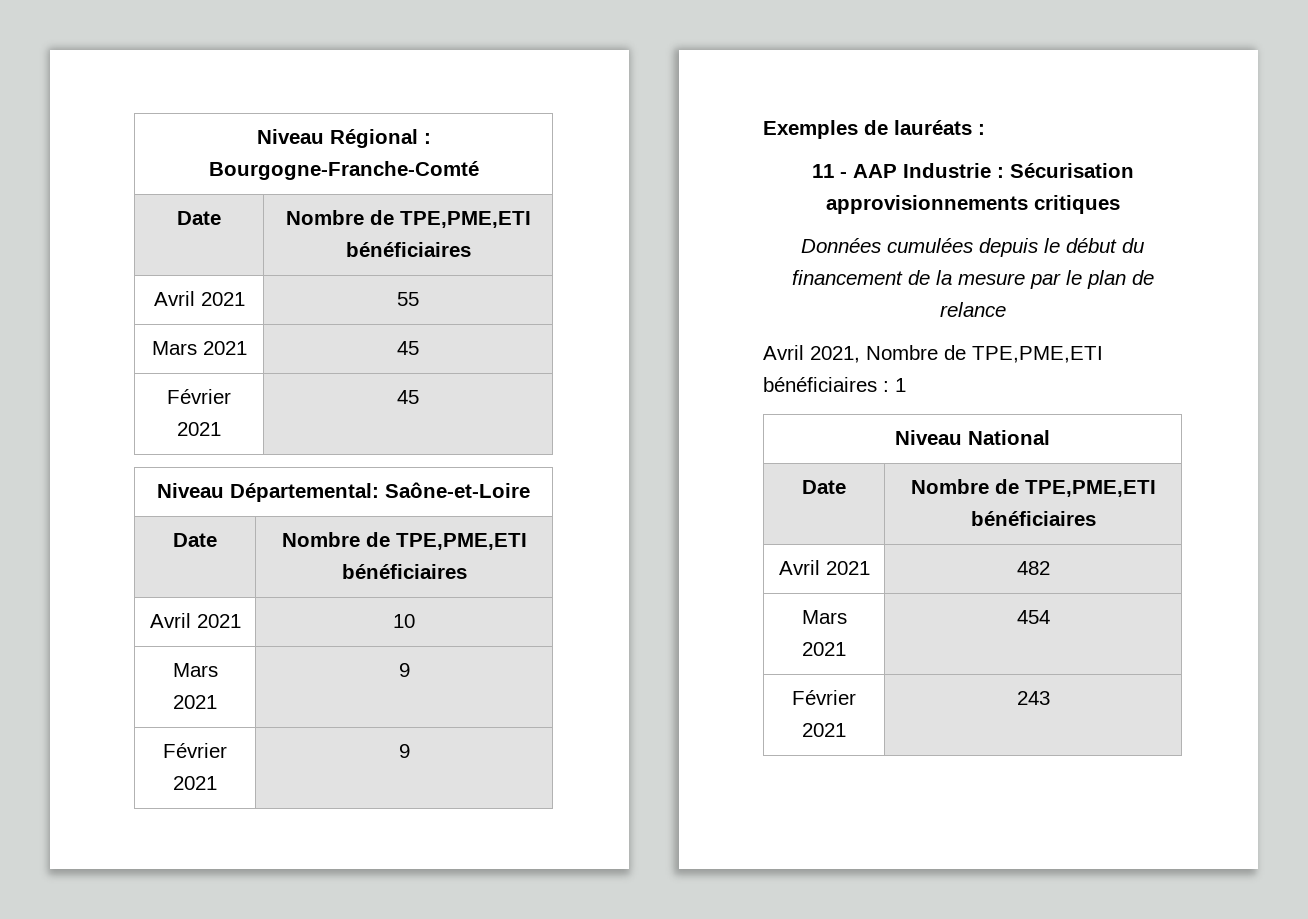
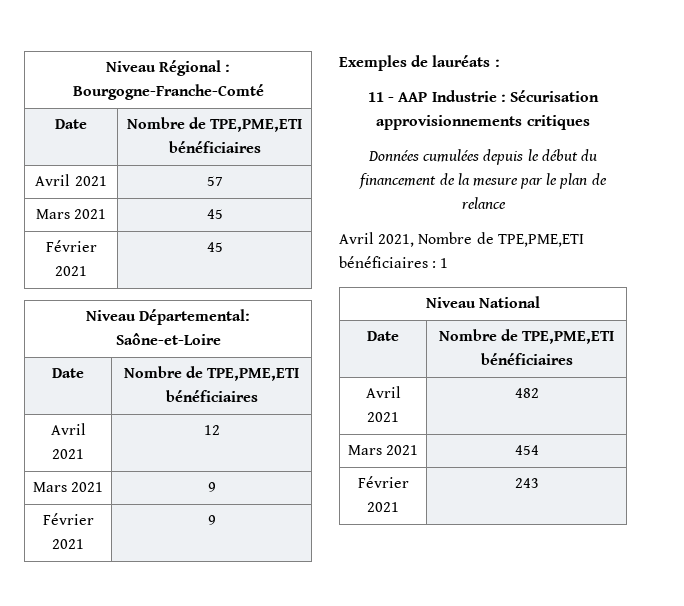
- Avril 2021 | 55
+ Avril 2021 | 57
- Avril 2021 | 10
+ Avril 2021 | 12

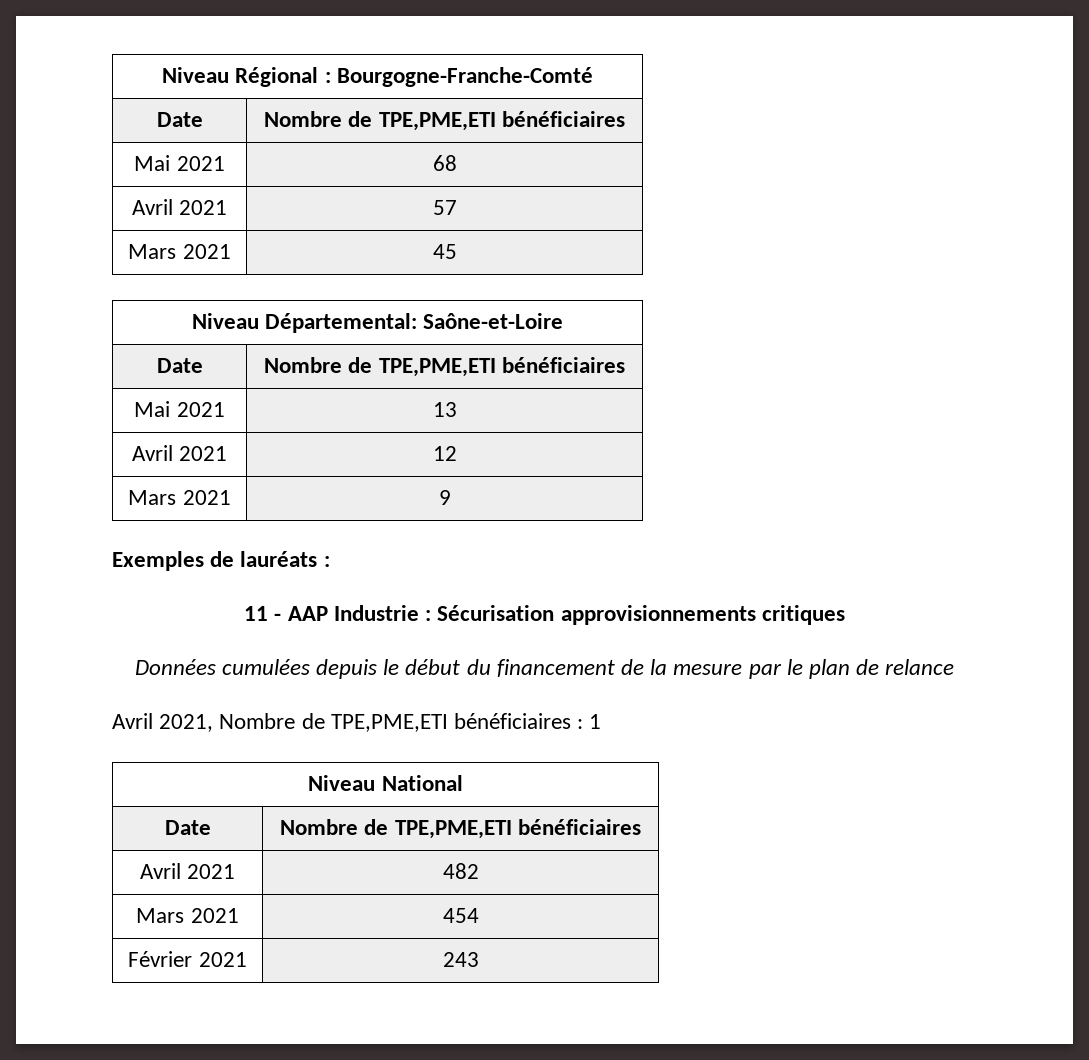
+ Mai 2021 | 68
- Février 2021 | 45
+ Mai 2021 | 13
- Février 2021 | 9

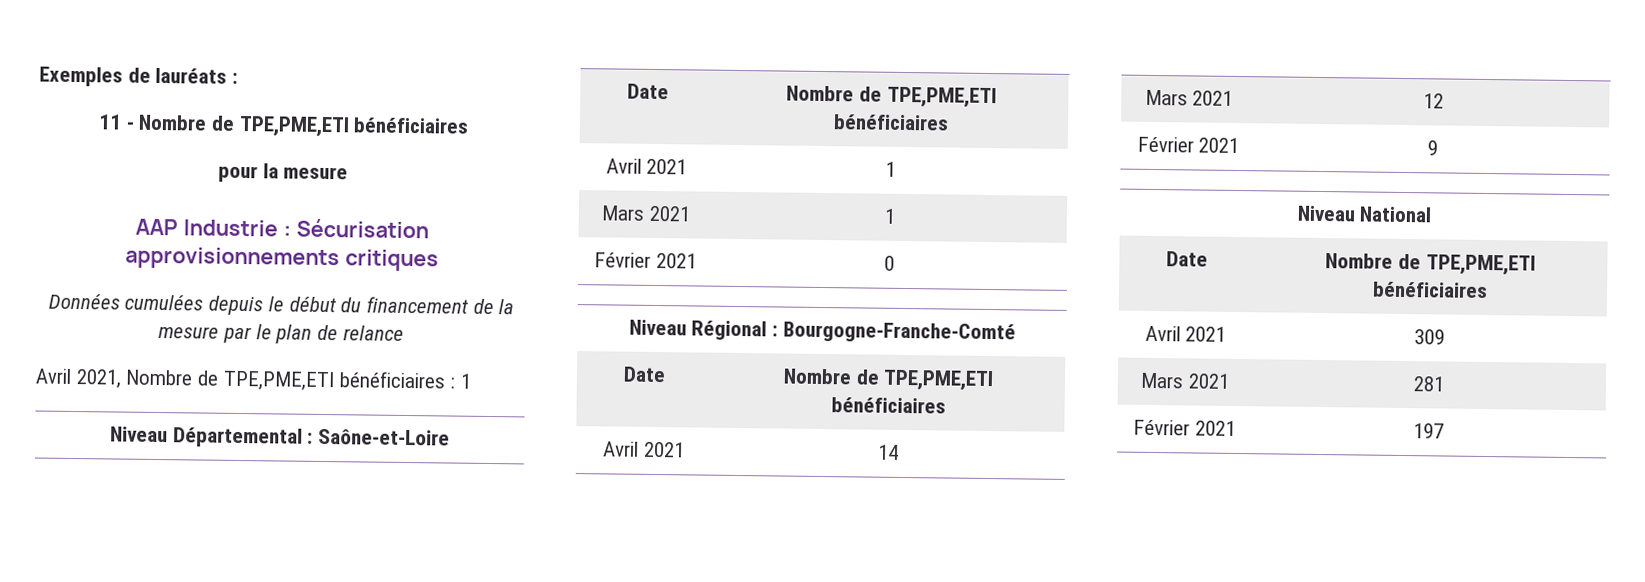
- Niveau Régional : Bourgogne-Franche-Comté
- Date | Nombre de TPE,PME,ETI bénéficiaires
- Mai 2021 | 68
- Avril 2021 | 57
- Mars 2021 | 45
- Niveau Départemental: Saône-et-Loire
- Date | Nombre de TPE,PME,ETI bénéficiaires
- Mai 2021 | 13
- Avril 2021 | 12
- Mars 2021 | 9
- 11 - AAP Industrie : Sécurisation approvisionnements critiques
+ 11 - Nombre de TPE,PME,ETI bénéficiaires
+ pour la mesure
+ AAP Industrie : Sécurisation approvisionnements critiques
+ Niveau Départemental : Saône-et-Loire
+ Date | Nombre de TPE,PME,ETI bénéficiaires
+ Avril 2021 | 1
+ Mars 2021 | 1
+ Février 2021 | 0
+ Niveau Régional : Bourgogne-Franche-Comté
+ Date | Nombre de TPE,PME,ETI bénéficiaires
+ Avril 2021 | 14
+ Mars 2021 | 12
+ Février 2021 | 9
- Avril 2021 | 482
- Mars 2021 | 454
- Février 2021 | 243
+ Avril 2021 | 309
+ Mars 2021 | 281
+ Février 2021 | 197

